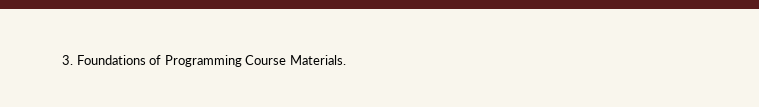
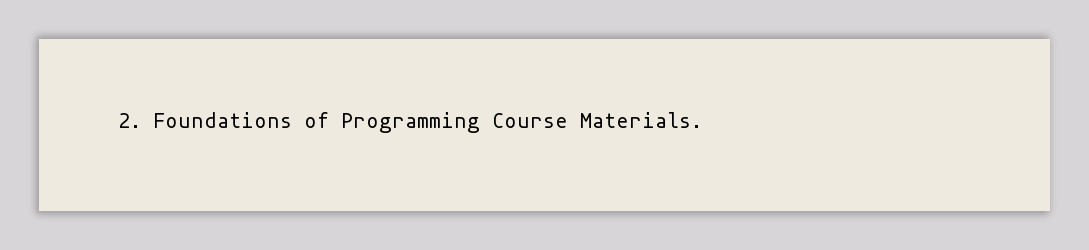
- 3. Foundations of Programming Course Materials.
+ 2. Foundations of Programming Course Materials.

